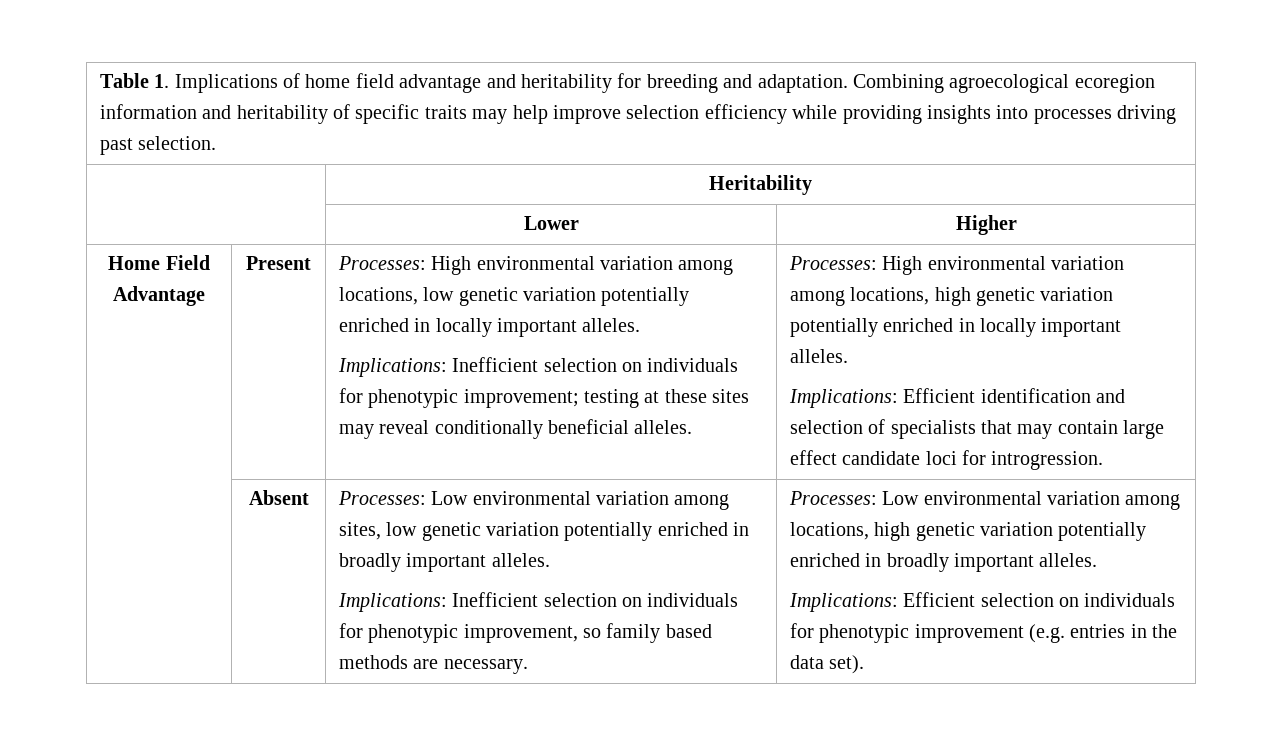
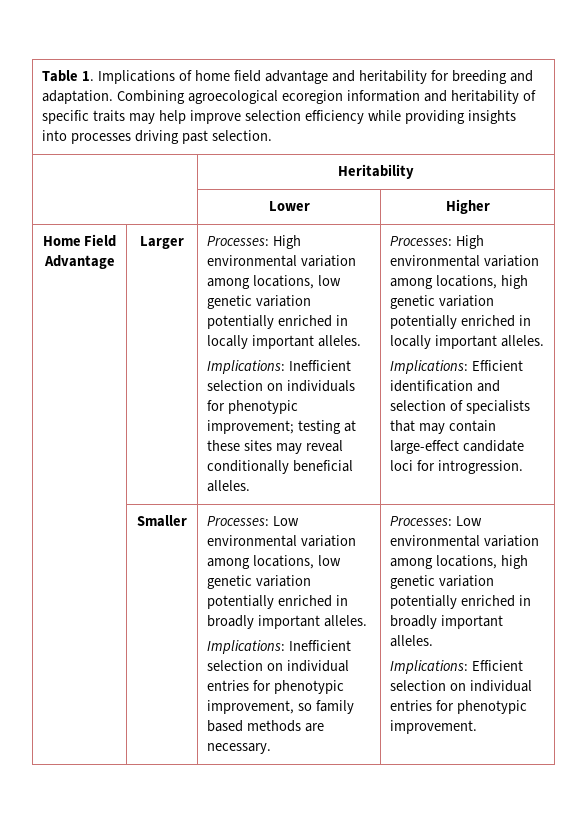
- Present
+ Larger
- Implications: Efficient identification and selection of specialists that may contain large effect candidate loci for introgression.
+ Implications: Efficient identification and selection of specialists that may contain large-effect candidate loci for introgression.
- Absent | Processes: Low environmental variation among sites, low genetic variation potentially enriched in broadly important alleles.
+ Smaller | Processes: Low environmental variation among locations, low genetic variation potentially enriched in broadly important alleles.
- Implications: Inefficient selection on individuals for phenotypic improvement, so family based methods are necessary.
+ Implications: Inefficient selection on individual entries for phenotypic improvement, so family based methods are necessary.
- Implications: Efficient selection on individuals for phenotypic improvement (e.g. entries in the data set).
+ Implications: Efficient selection on individual entries for phenotypic improvement.

